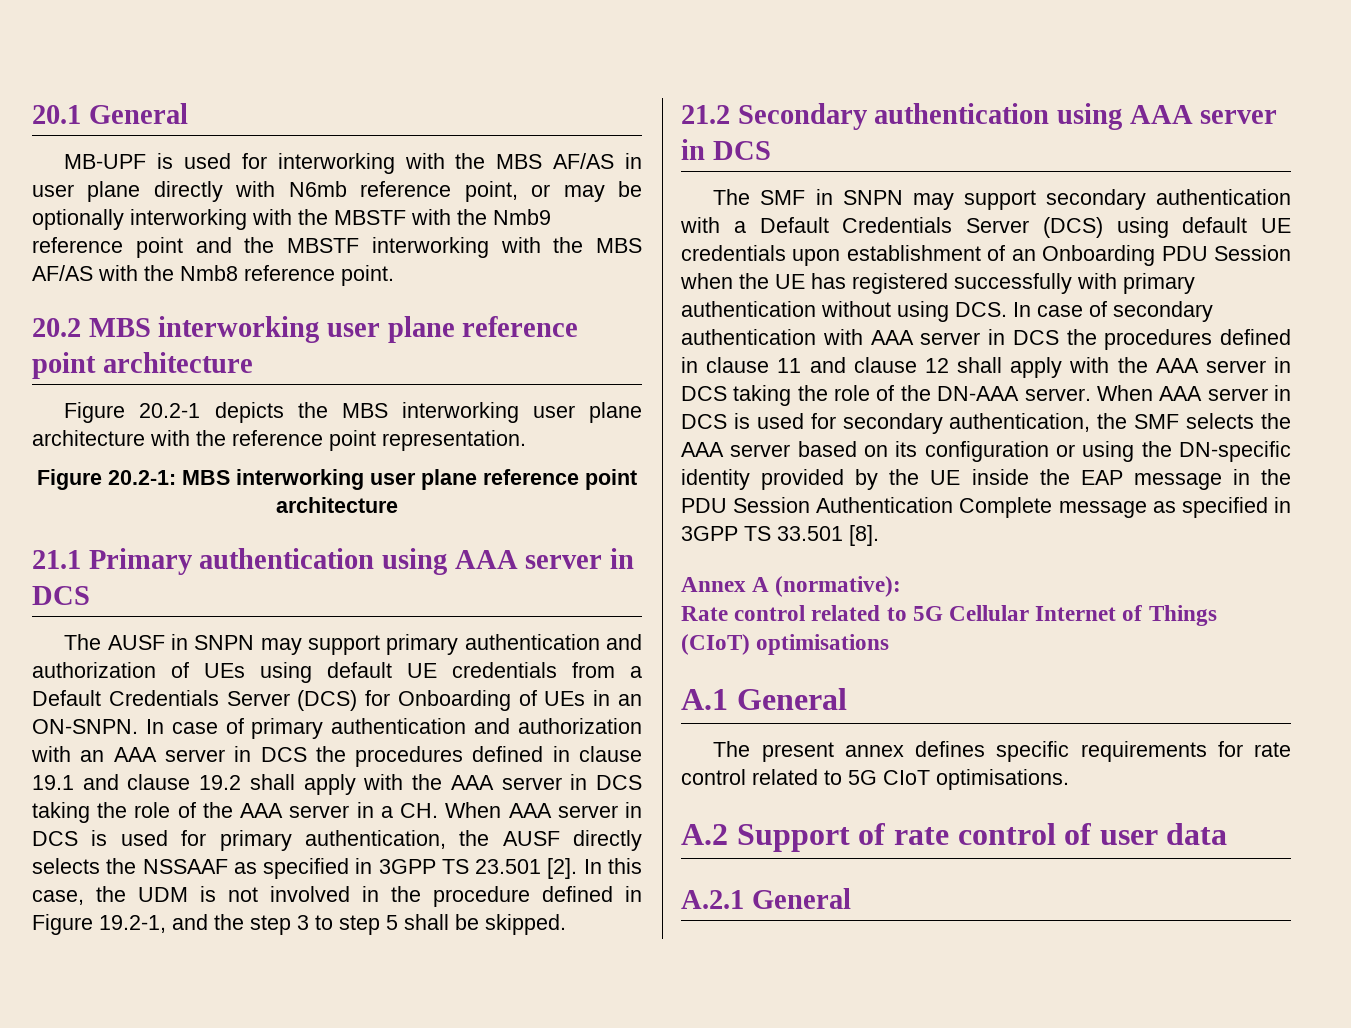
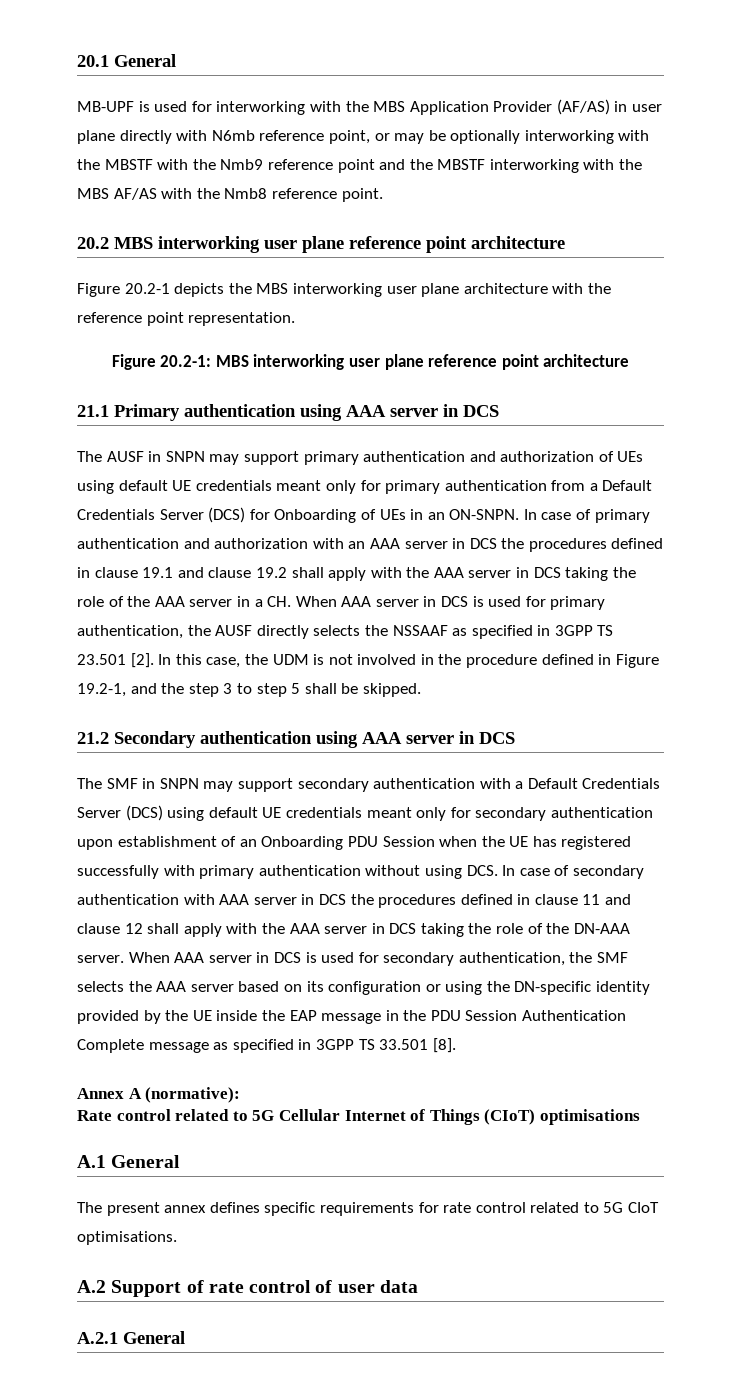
- MB-UPF is used for interworking with the MBS AF/AS in user plane directly with N6mb reference point, or may be optionally interworking with the MBSTF with the Nmb9 reference point and the MBSTF interworking with the MBS AF/AS with the Nmb8 reference point.
+ MB-UPF is used for interworking with the MBS Application Provider (AF/AS) in user plane directly with N6mb reference point, or may be optionally interworking with the MBSTF with the Nmb9 reference point and the MBSTF interworking with the MBS AF/AS with the Nmb8 reference point.
- The AUSF in SNPN may support primary authentication and authorization of UEs using default UE credentials from a Default Credentials Server (DCS) for Onboarding of UEs in an ON-SNPN.
+ The AUSF in SNPN may support primary authentication and authorization of UEs using default UE credentials meant only for primary authentication from a Default Credentials Server (DCS) for Onboarding of UEs in an ON-SNPN.
- The SMF in SNPN may support secondary authentication with a Default Credentials Server (DCS) using default UE credentials upon establishment of an Onboarding PDU Session when the UE has registered successfully with primary authentication without using DCS. In case of secondary authentication with AAA server in DCS the procedures defined in clause 11 and clause 12 shall apply with the AAA server in DCS taking the role of the DN-AAA server.
+ The SMF in SNPN may support secondary authentication with a Default Credentials Server (DCS) using default UE credentials meant only for secondary authentication upon establishment of an Onboarding PDU Session when the UE has registered successfully with primary authentication without using DCS. In case of secondary authentication with AAA server in DCS the procedures defined in clause 11 and clause 12 shall apply with the AAA server in DCS taking the role of the DN-AAA server.

